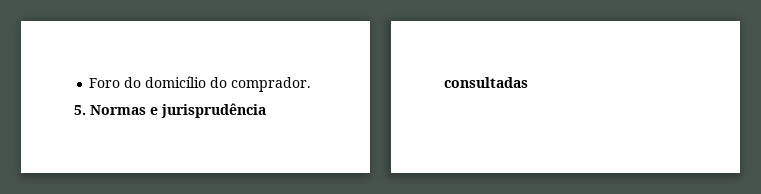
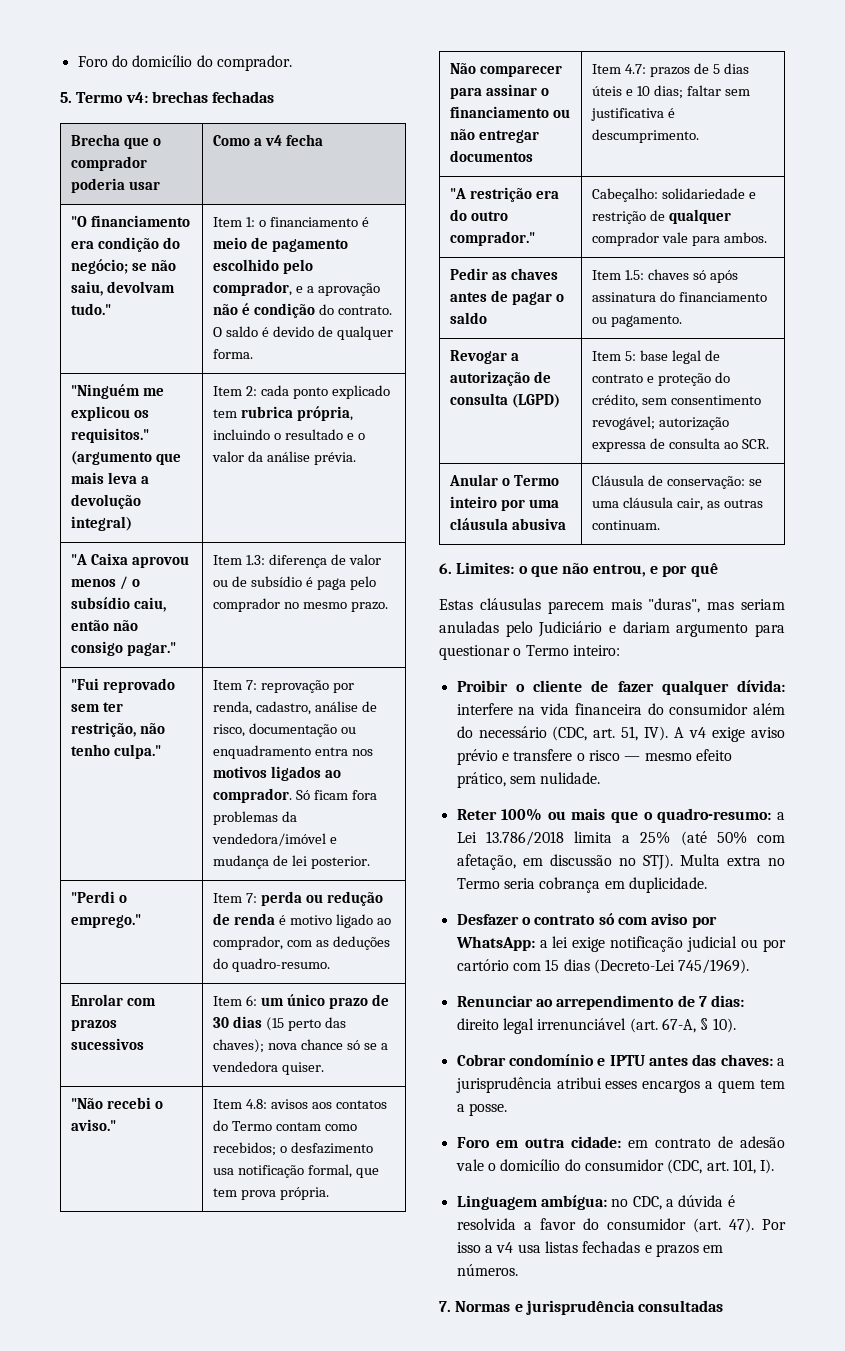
- 5. Normas e jurisprudência consultadas
+ 5. Termo v4: brechas fechadas
+ Brecha que o comprador poderia usar | Como a v4 fecha
+ "O financiamento era condição do negócio; se não saiu, devolvam tudo." | Item 1: o financiamento é meio de pagamento escolhido pelo comprador, e a aprovação não é condição do contrato. O saldo é devido de qualquer forma.
+ "Ninguém me explicou os requisitos." (argumento que mais leva a devolução integral) | Item 2: cada ponto explicado tem rubrica própria, incluindo o resultado e o valor da análise prévia.
+ "A Caixa aprovou menos / o subsídio caiu, então não consigo pagar." | Item 1.3: diferença de valor ou de subsídio é paga pelo comprador no mesmo prazo.
+ "Fui reprovado sem ter restrição, não tenho culpa." | Item 7: reprovação por renda, cadastro, análise de risco, documentação ou enquadramento entra nos motivos ligados ao comprador. Só ficam fora problemas da vendedora/imóvel e mudança de lei posterior.
+ "Perdi o emprego." | Item 7: perda ou redução de renda é motivo ligado ao comprador, com as deduções do quadro-resumo.
+ Enrolar com prazos sucessivos | Item 6: um único prazo de 30 dias (15 perto das chaves); nova chance só se a vendedora quiser.
+ "Não recebi o aviso." | Item 4.8: avisos aos contatos do Termo contam como recebidos; o desfazimento usa notificação formal, que tem prova própria.
+ Não comparecer para assinar o financiamento ou não entregar documentos | Item 4.7: prazos de 5 dias úteis e 10 dias; faltar sem justificativa é descumprimento.
+ "A restrição era do outro comprador." | Cabeçalho: solidariedade e restrição de qualquer comprador vale para ambos.
+ Pedir as chaves antes de pagar o saldo | Item 1.5: chaves só após assinatura do financiamento ou pagamento.
+ Revogar a autorização de consulta (LGPD) | Item 5: base legal de contrato e proteção do crédito, sem consentimento revogável; autorização expressa de consulta ao SCR.
+ Anular o Termo inteiro por uma cláusula abusiva | Cláusula de conservação: se uma cláusula cair, as outras continuam.
+ 6. Limites: o que não entrou, e por quê
+ Estas cláusulas parecem mais "duras", mas seriam anuladas pelo Judiciário e dariam argumento para questionar o Termo inteiro:
+ Proibir o cliente de fazer qualquer dívida: interfere na vida financeira do consumidor além do necessário (CDC, art. 51, IV). A v4 exige aviso prévio e transfere o risco — mesmo efeito prático, sem nulidade.
+ Reter 100% ou mais que o quadro-resumo: a Lei 13.786/2018 limita a 25% (até 50% com afetação, em discussão no STJ). Multa extra no Termo seria cobrança em duplicidade.
+ Desfazer o contrato só com aviso por WhatsApp: a lei exige notificação judicial ou por cartório com 15 dias (Decreto-Lei 745/1969).
+ Renunciar ao arrependimento de 7 dias: direito legal irrenunciável (art. 67-A, § 10).
+ Cobrar condomínio e IPTU antes das chaves: a jurisprudência atribui esses encargos a quem tem a posse.
+ Foro em outra cidade: em contrato de adesão vale o domicílio do consumidor (CDC, art. 101, I).
+ Linguagem ambígua: no CDC, a dúvida é resolvida a favor do consumidor (art. 47). Por isso a v4 usa listas fechadas e prazos em números.
+ 7. Normas e jurisprudência consultadas

